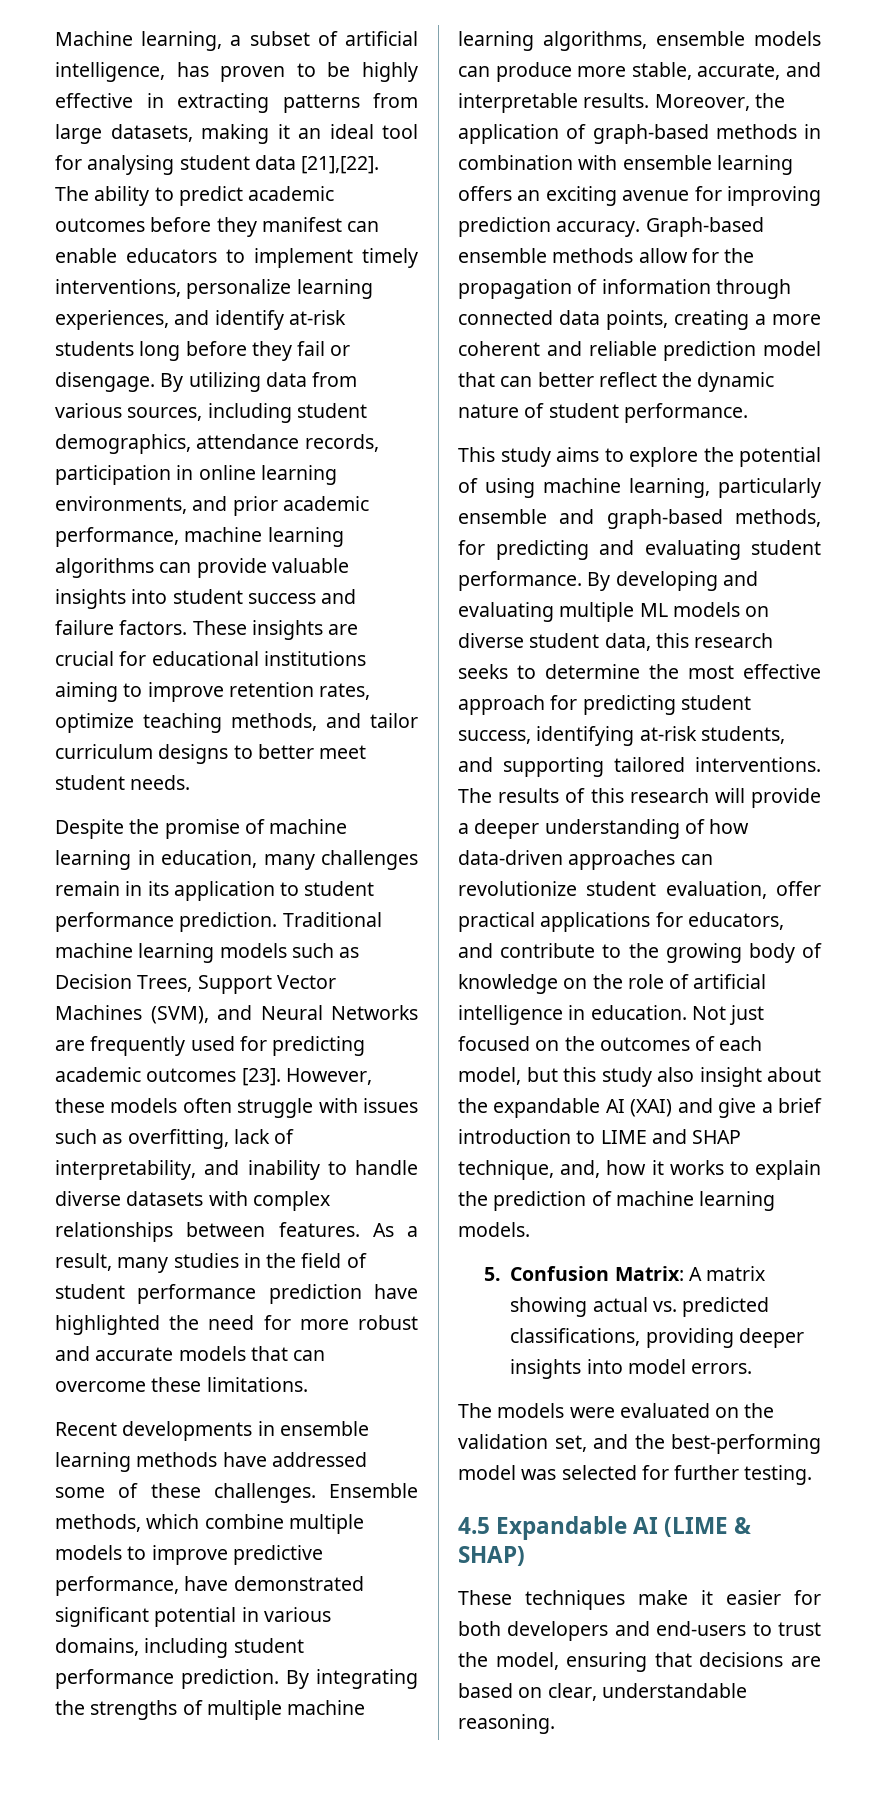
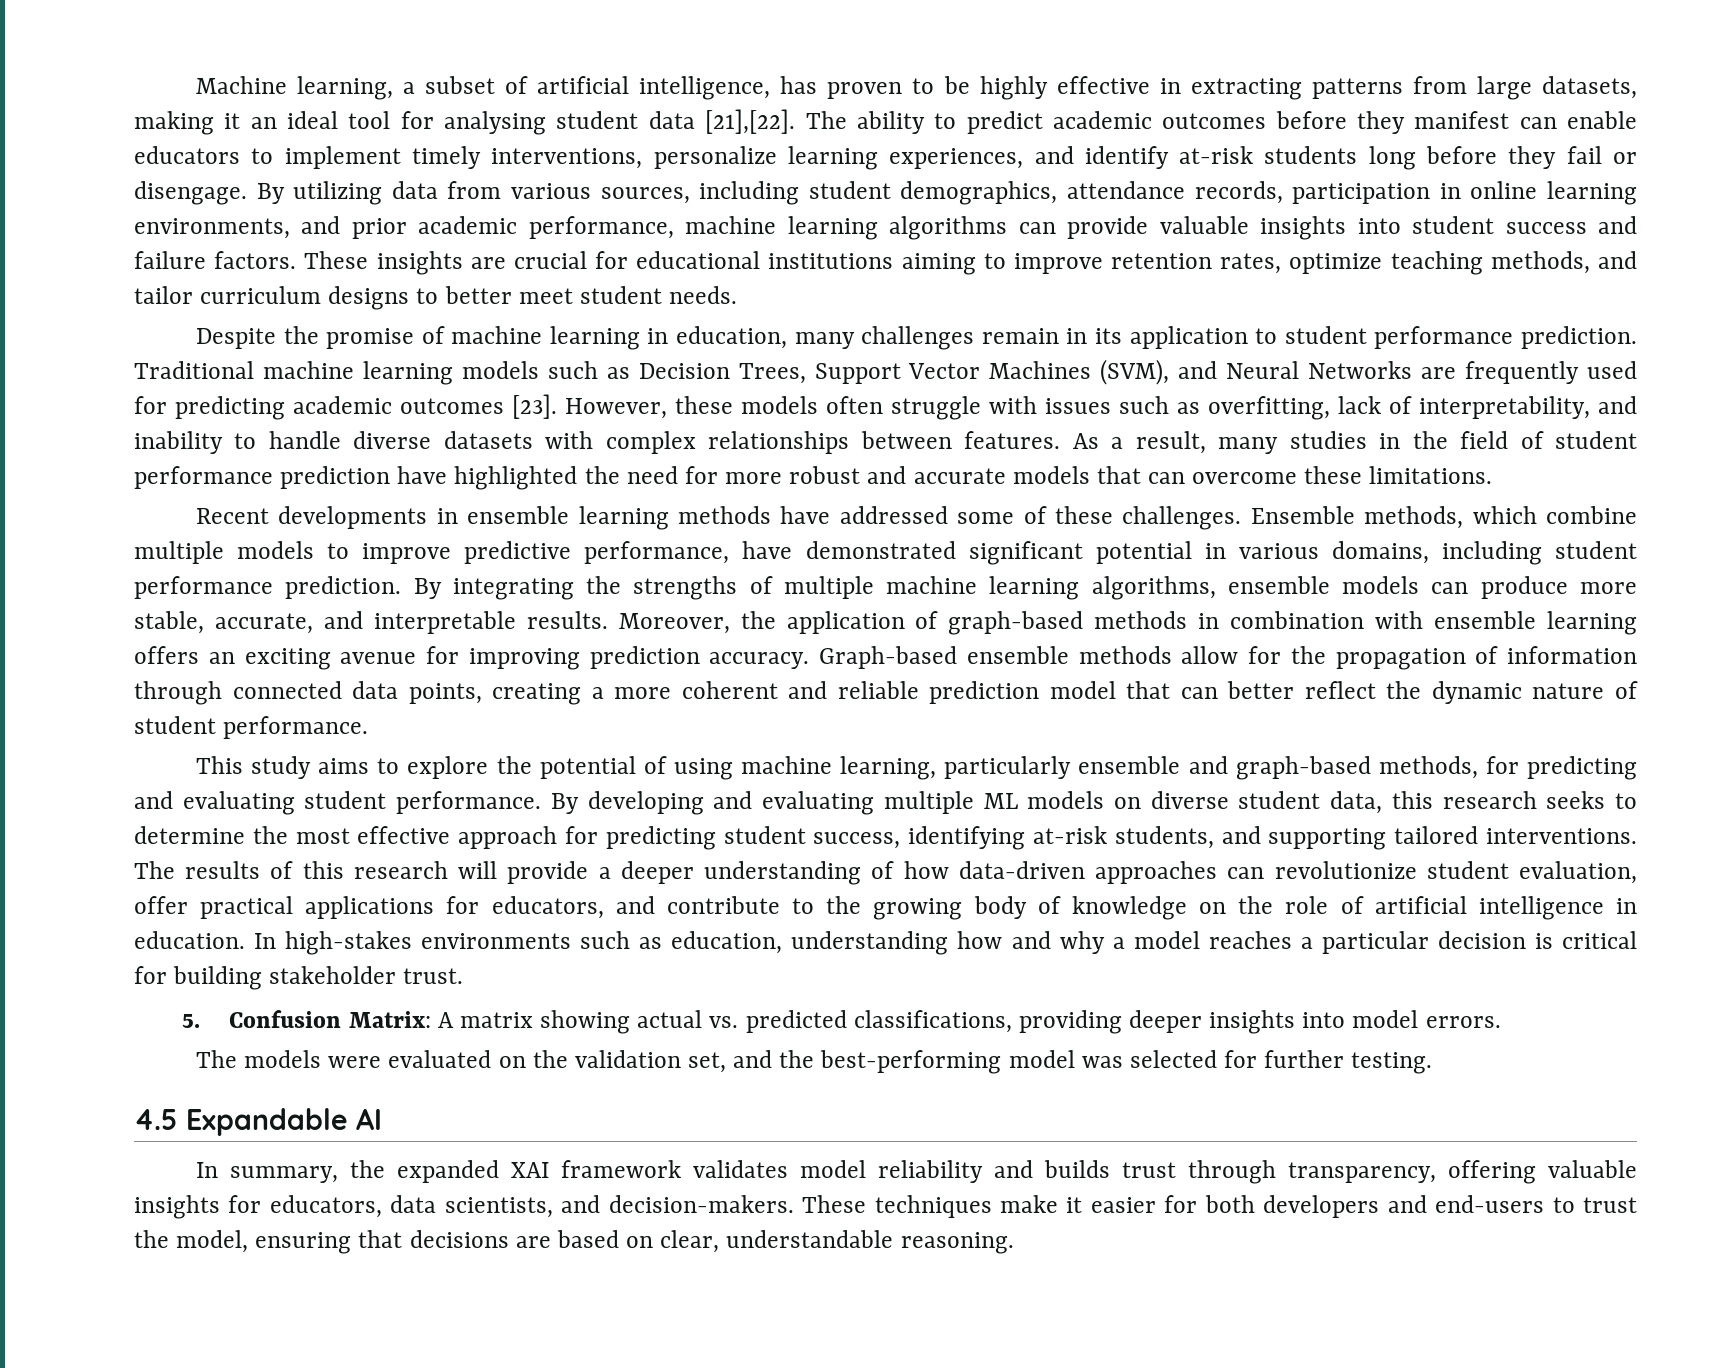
- Not just focused on the outcomes of each model, but this study also insight about the expandable AI (XAI) and give a brief introduction to LIME and SHAP technique, and, how it works to explain the prediction of machine learning models.
+ In high-stakes environments such as education, understanding how and why a model reaches a particular decision is critical for building stakeholder trust.
- 4.5 Expandable AI (LIME & SHAP)
- These techniques make it easier for both developers and end-users to trust the model, ensuring that decisions are based on clear, understandable reasoning.
+ 4.5 Expandable AI
+ In summary, the expanded XAI framework validates model reliability and builds trust through transparency, offering valuable insights for educators, data scientists, and decision-makers. These techniques make it easier for both developers and end-users to trust the model, ensuring that decisions are based on clear, understandable reasoning.

